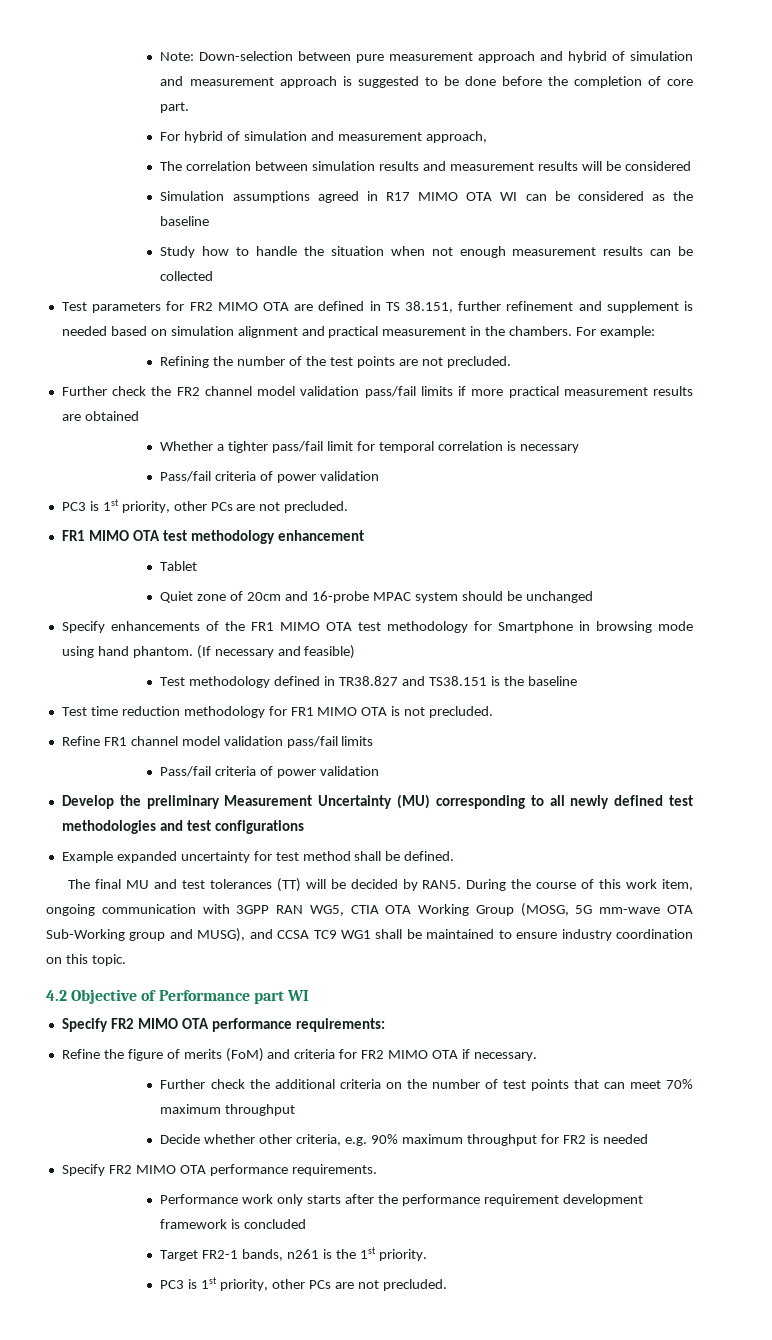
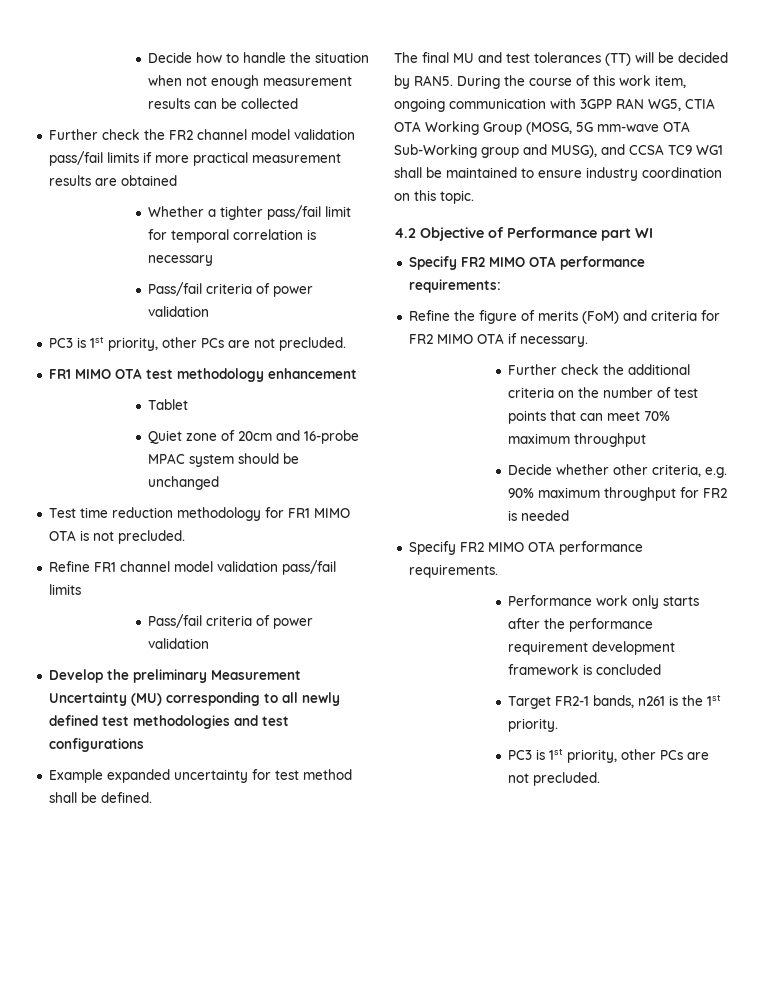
- Note: Down-selection between pure measurement approach and hybrid of simulation and measurement approach is suggested to be done before the completion of core part.
- For hybrid of simulation and measurement approach,
- The correlation between simulation results and measurement results will be considered
- Simulation assumptions agreed in R17 MIMO OTA WI can be considered as the baseline
- Study how to handle the situation when not enough measurement results can be collected
+ Decide how to handle the situation when not enough measurement results can be collected
- Test parameters for FR2 MIMO OTA are defined in TS 38.151, further refinement and supplement is needed based on simulation alignment and practical measurement in the chambers. For example:
- Refining the number of the test points are not precluded.
- Specify enhancements of the FR1 MIMO OTA test methodology for Smartphone in browsing mode using hand phantom. (If necessary and feasible)
- Test methodology defined in TR38.827 and TS38.151 is the baseline

